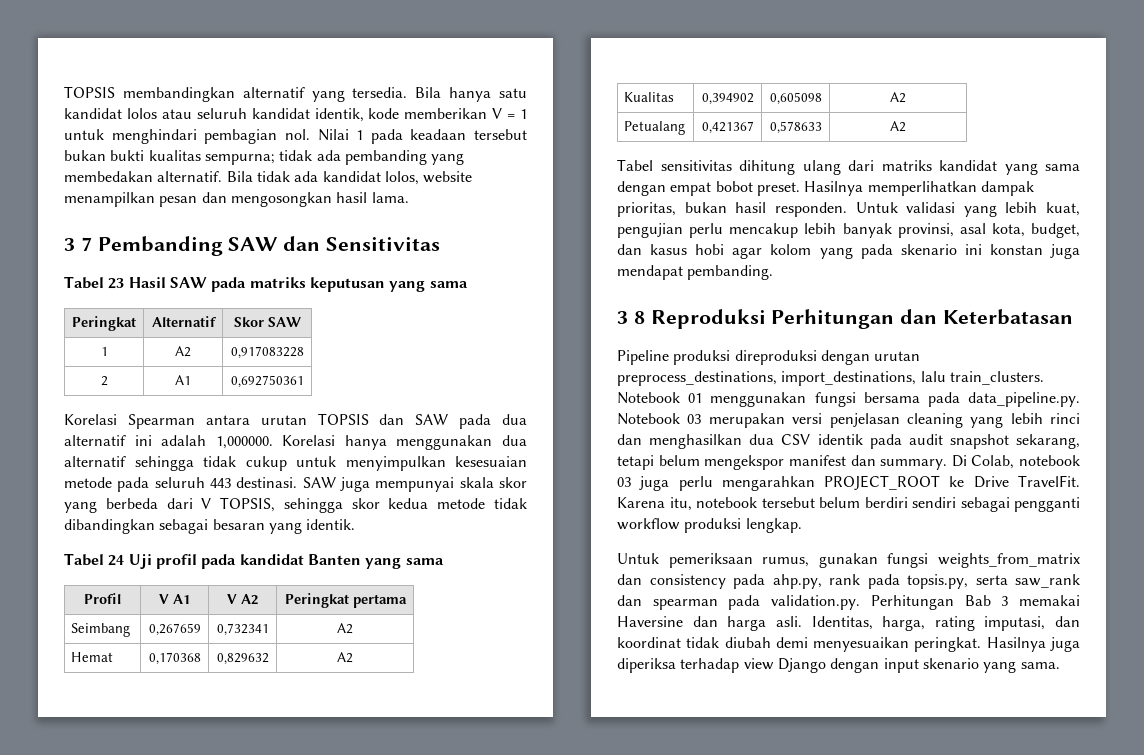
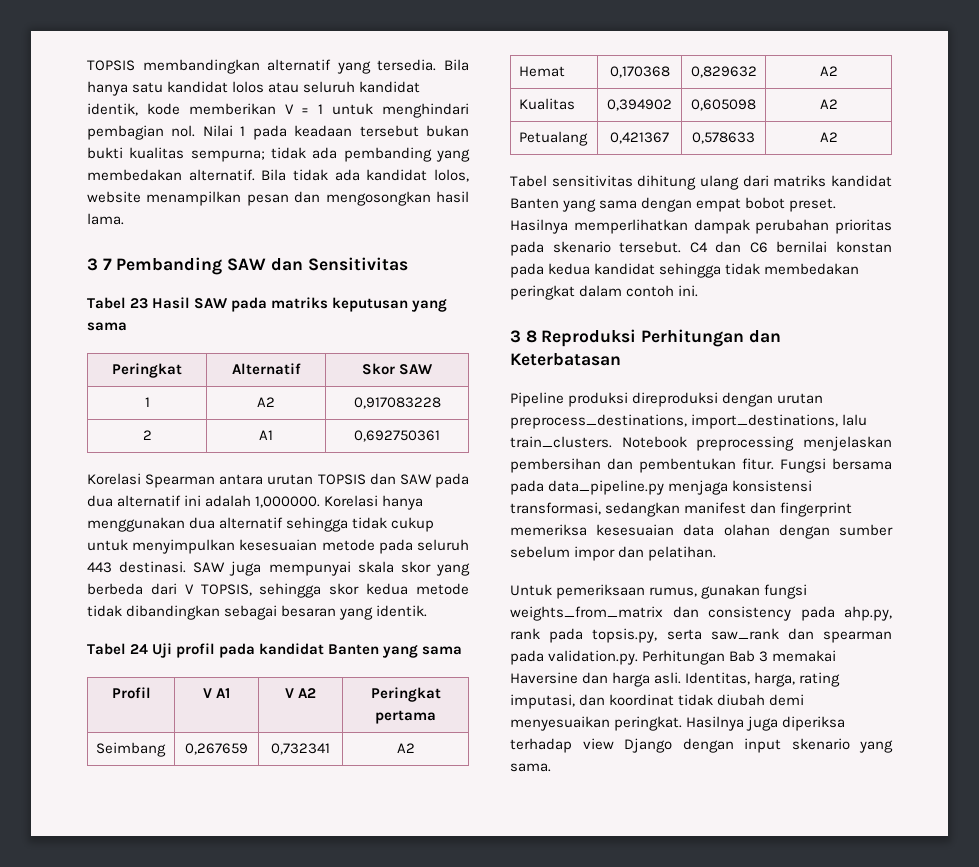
- Tabel sensitivitas dihitung ulang dari matriks kandidat yang sama dengan empat bobot preset.
+ Tabel sensitivitas dihitung ulang dari matriks kandidat Banten yang sama dengan empat bobot preset.
- Hasilnya memperlihatkan dampak prioritas, bukan hasil responden. Untuk validasi yang lebih kuat, pengujian perlu mencakup lebih banyak provinsi, asal kota, budget, dan kasus hobi agar kolom yang pada skenario ini konstan juga mendapat pembanding.
+ Hasilnya memperlihatkan dampak perubahan prioritas pada skenario tersebut. C4 dan C6 bernilai konstan pada kedua kandidat sehingga tidak membedakan peringkat dalam contoh ini.
- Notebook 01 menggunakan fungsi bersama pada data_pipeline.py. Notebook 03 merupakan versi penjelasan cleaning yang lebih rinci dan menghasilkan dua CSV identik pada audit snapshot sekarang, tetapi belum mengekspor manifest dan summary. Di Colab, notebook 03 juga perlu mengarahkan PROJECT_ROOT ke Drive TravelFit. Karena itu, notebook tersebut belum berdiri sendiri sebagai pengganti workflow produksi lengkap.
+ Notebook preprocessing menjelaskan pembersihan dan pembentukan fitur. Fungsi bersama pada data_pipeline.py menjaga konsistensi transformasi, sedangkan manifest dan fingerprint memeriksa kesesuaian data olahan dengan sumber sebelum impor dan pelatihan.

